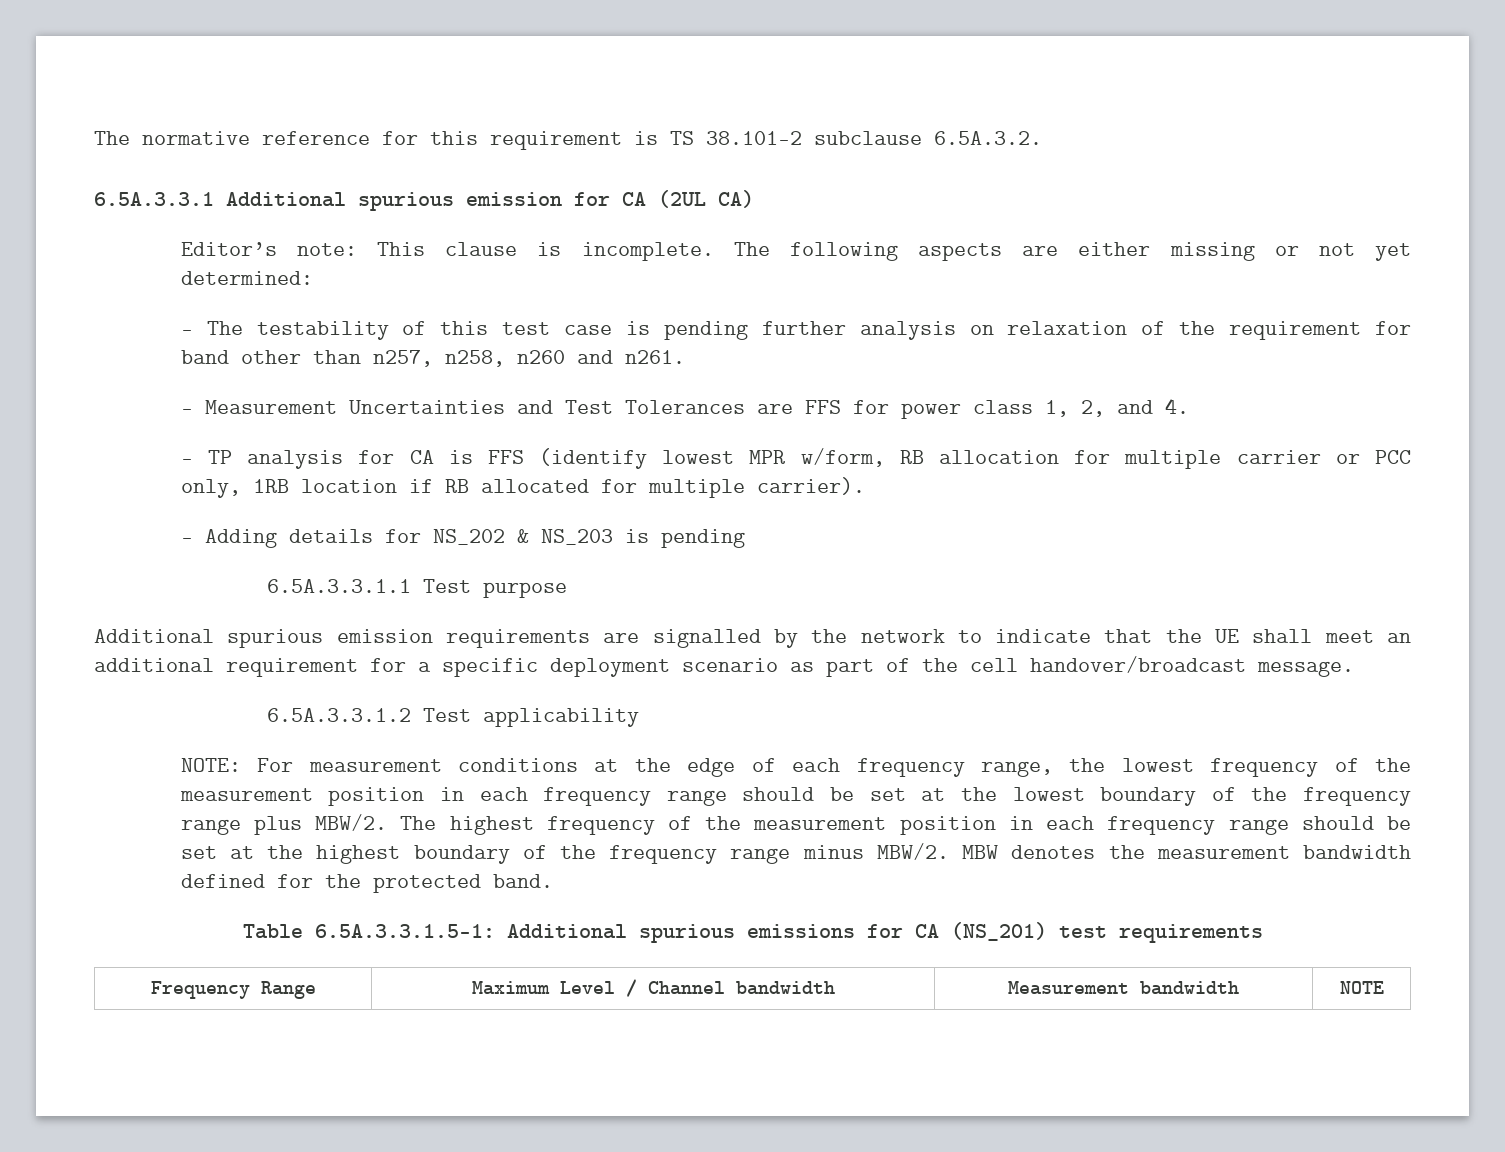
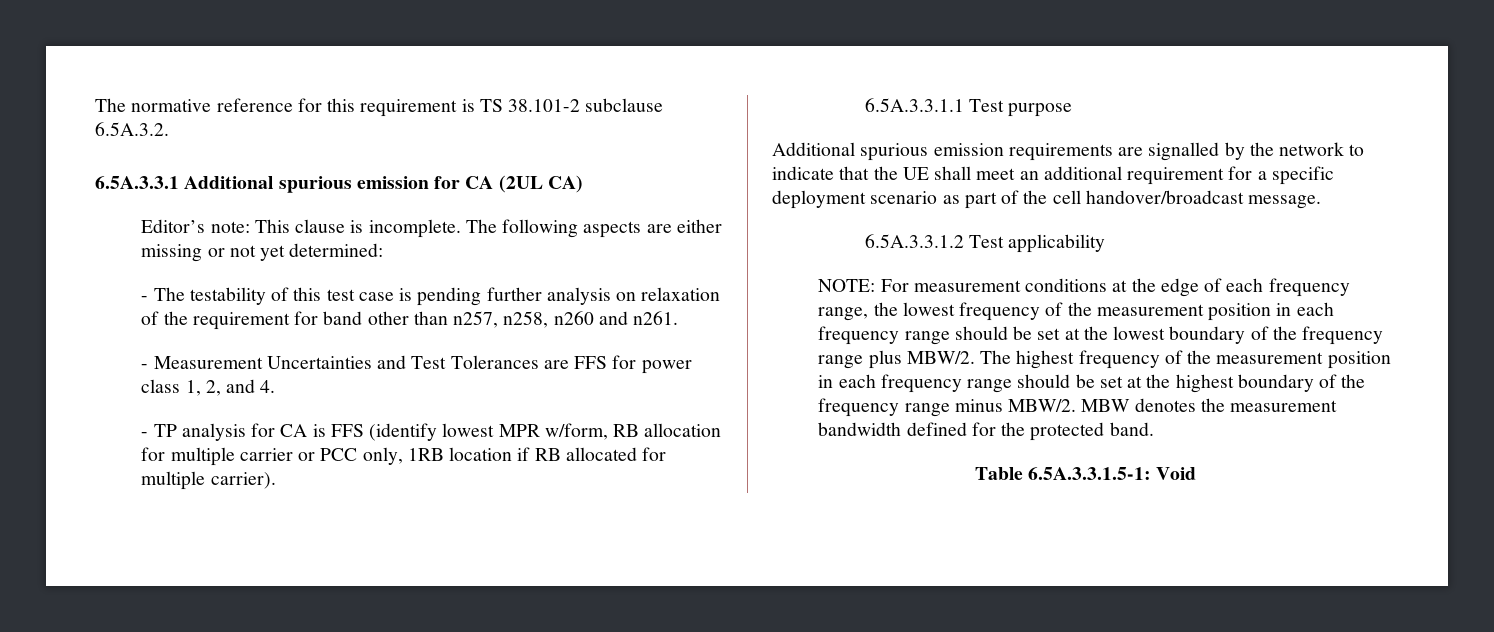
- - Adding details for NS_202 & NS_203 is pending
- Table 6.5A.3.3.1.5-1: Additional spurious emissions for CA (NS_201) test requirements
- Frequency Range | Maximum Level / Channel bandwidth | Measurement bandwidth | NOTE
+ Table 6.5A.3.3.1.5-1: Void

